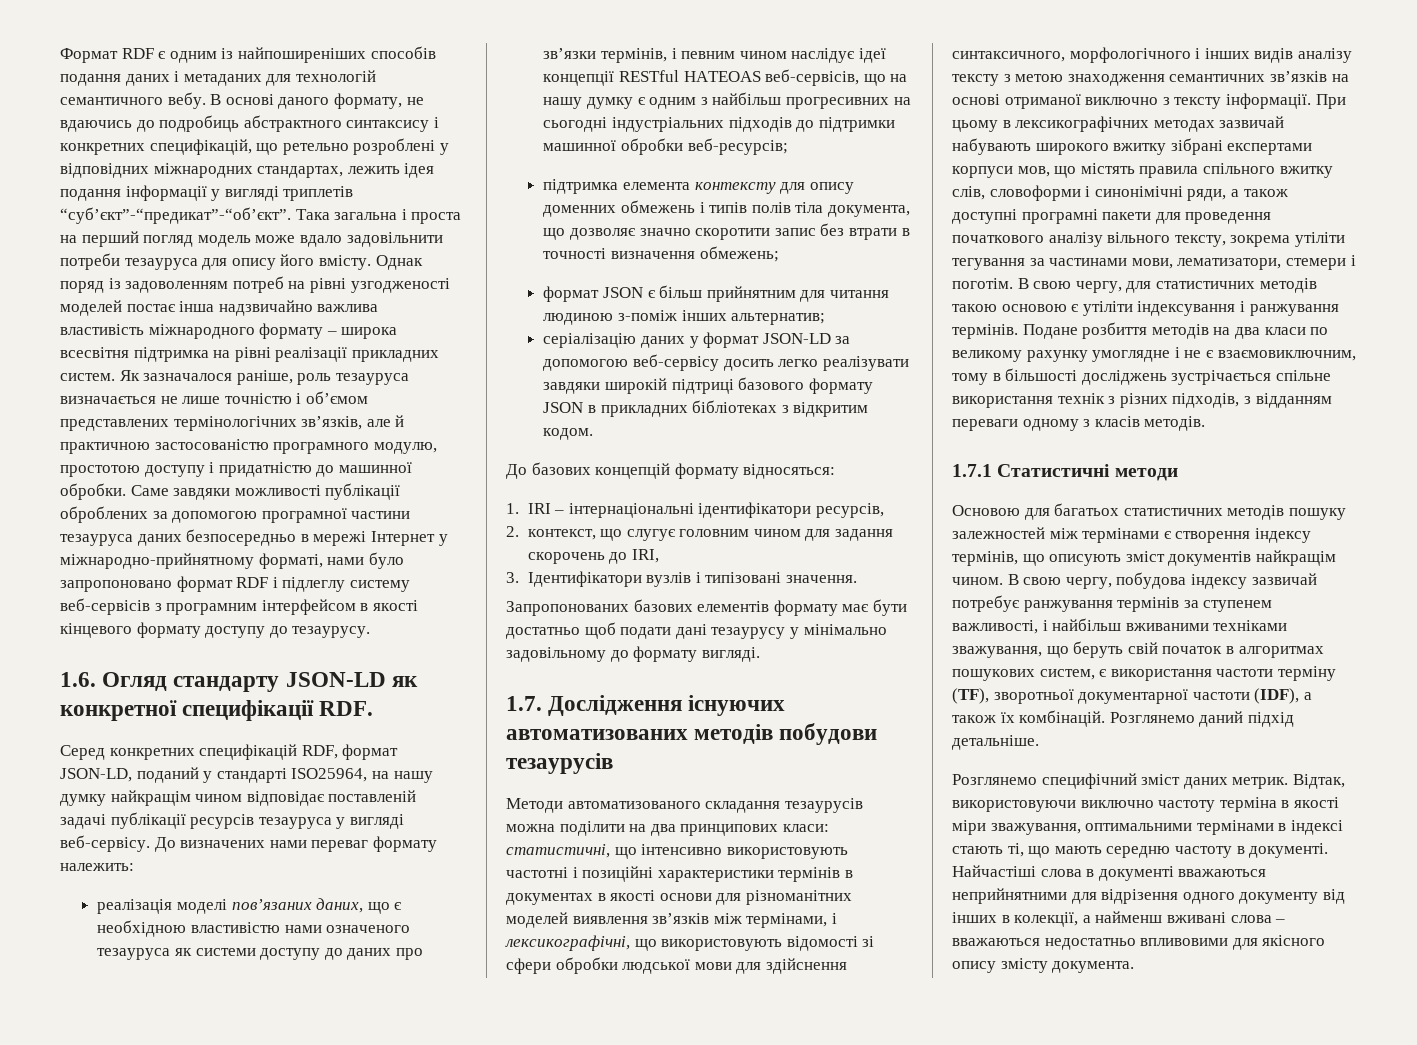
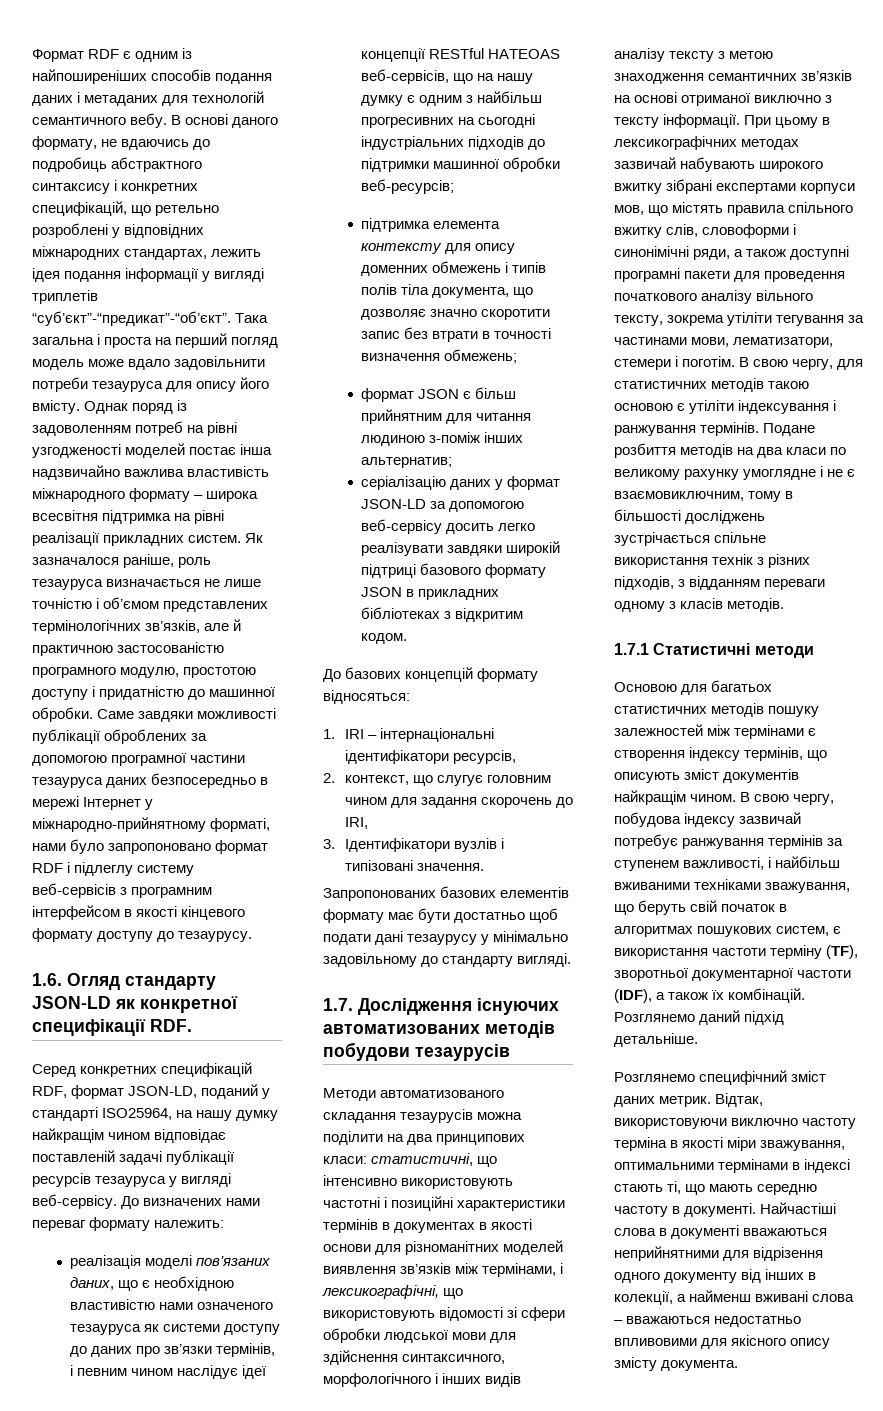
- Запропонованих базових елементів формату має бути достатньо щоб подати дані тезаурусу у мінімально задовільному до формату вигляді.
+ Запропонованих базових елементів формату має бути достатньо щоб подати дані тезаурусу у мінімально задовільному до стандарту вигляді.

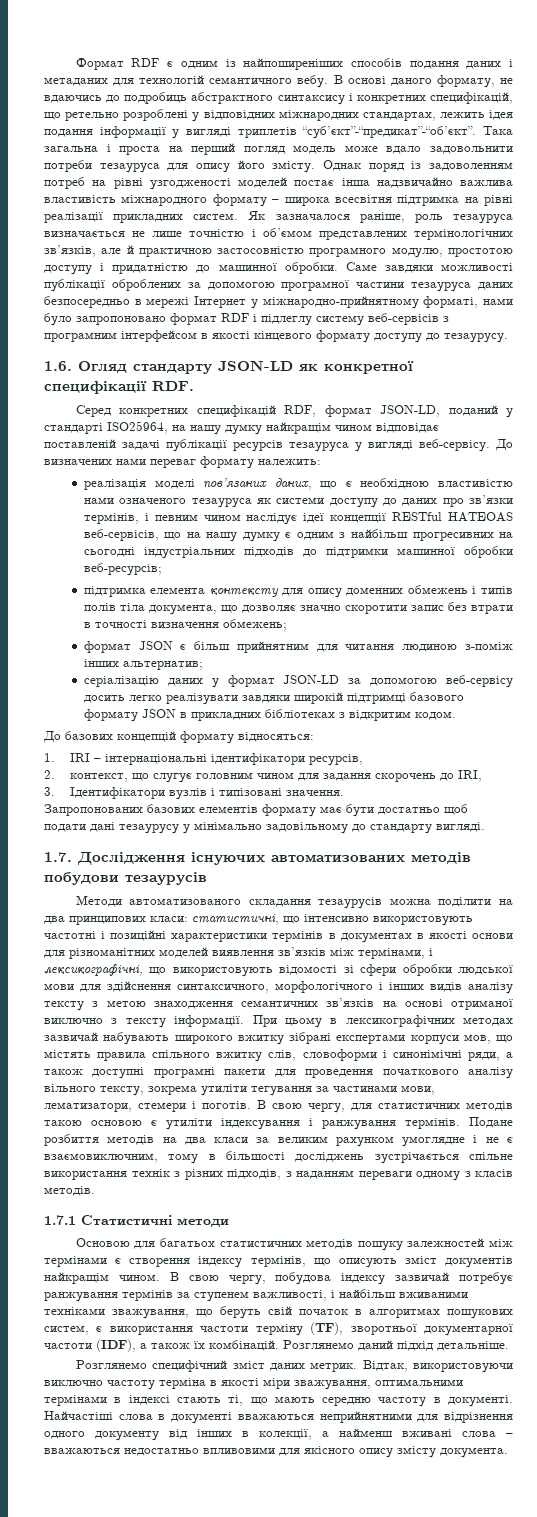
- Така загальна і проста на перший погляд модель може вдало задовільнити потреби тезауруса для опису його вмісту.
+ Така загальна і проста на перший погляд модель може вдало задовольнити потреби тезауруса для опису його змісту.
- Як зазначалося раніше, роль тезауруса визначається не лише точністю і об’ємом представлених термінологічних зв’язків, але й практичною застосованістю програмного модулю, простотою доступу і придатністю до машинної обробки.
+ Як зазначалося раніше, роль тезауруса визначається не лише точністю і об’ємом представлених термінологічних зв’язків, але й практичною застосовністю програмного модулю, простотою доступу і придатністю до машинної обробки.
- серіалізацію даних у формат JSON-LD за допомогою веб-сервісу досить легко реалізувати завдяки широкій підтриці базового формату JSON в прикладних бібліотеках з відкритим кодом.
+ серіалізацію даних у формат JSON-LD за допомогою веб-сервісу досить легко реалізувати завдяки широкій підтримці базового формату JSON в прикладних бібліотеках з відкритим кодом.
- При цьому в лексикографічних методах зазвичай набувають широкого вжитку зібрані експертами корпуси мов, що містять правила спільного вжитку слів, словоформи і синонімічні ряди, а також доступні програмні пакети для проведення початкового аналізу вільного тексту, зокрема утіліти тегування за частинами мови, лематизатори, стемери і поготім.
+ При цьому в лексикографічних методах зазвичай набувають широкого вжитку зібрані експертами корпуси мов, що містять правила спільного вжитку слів, словоформи і синонімічні ряди, а також доступні програмні пакети для проведення початкового аналізу вільного тексту, зокрема утиліти тегування за частинами мови, лематизатори, стемери і поготів.
- В свою чергу, для статистичних методів такою основою є утіліти індексування і ранжування термінів.
+ В свою чергу, для статистичних методів такою основою є утиліти індексування і ранжування термінів.
- Подане розбиття методів на два класи по великому рахунку умоглядне і не є взаємовиключним, тому в більшості досліджень зустрічається спільне використання технік з різних підходів, з відданням переваги одному з класів методів.
+ Подане розбиття методів на два класи за великим рахунком умоглядне і не є взаємовиключним, тому в більшості досліджень зустрічається спільне використання технік з різних підходів, з наданням переваги одному з класів методів.
- Найчастіші слова в документі вважаються неприйнятними для відрізення одного документу від інших в колекції, а найменш вживані слова – вважаються недостатньо впливовими для якісного опису змісту документа.
+ Найчастіші слова в документі вважаються неприйнятними для відрізнення одного документу від інших в колекції, а найменш вживані слова – вважаються недостатньо впливовими для якісного опису змісту документа.

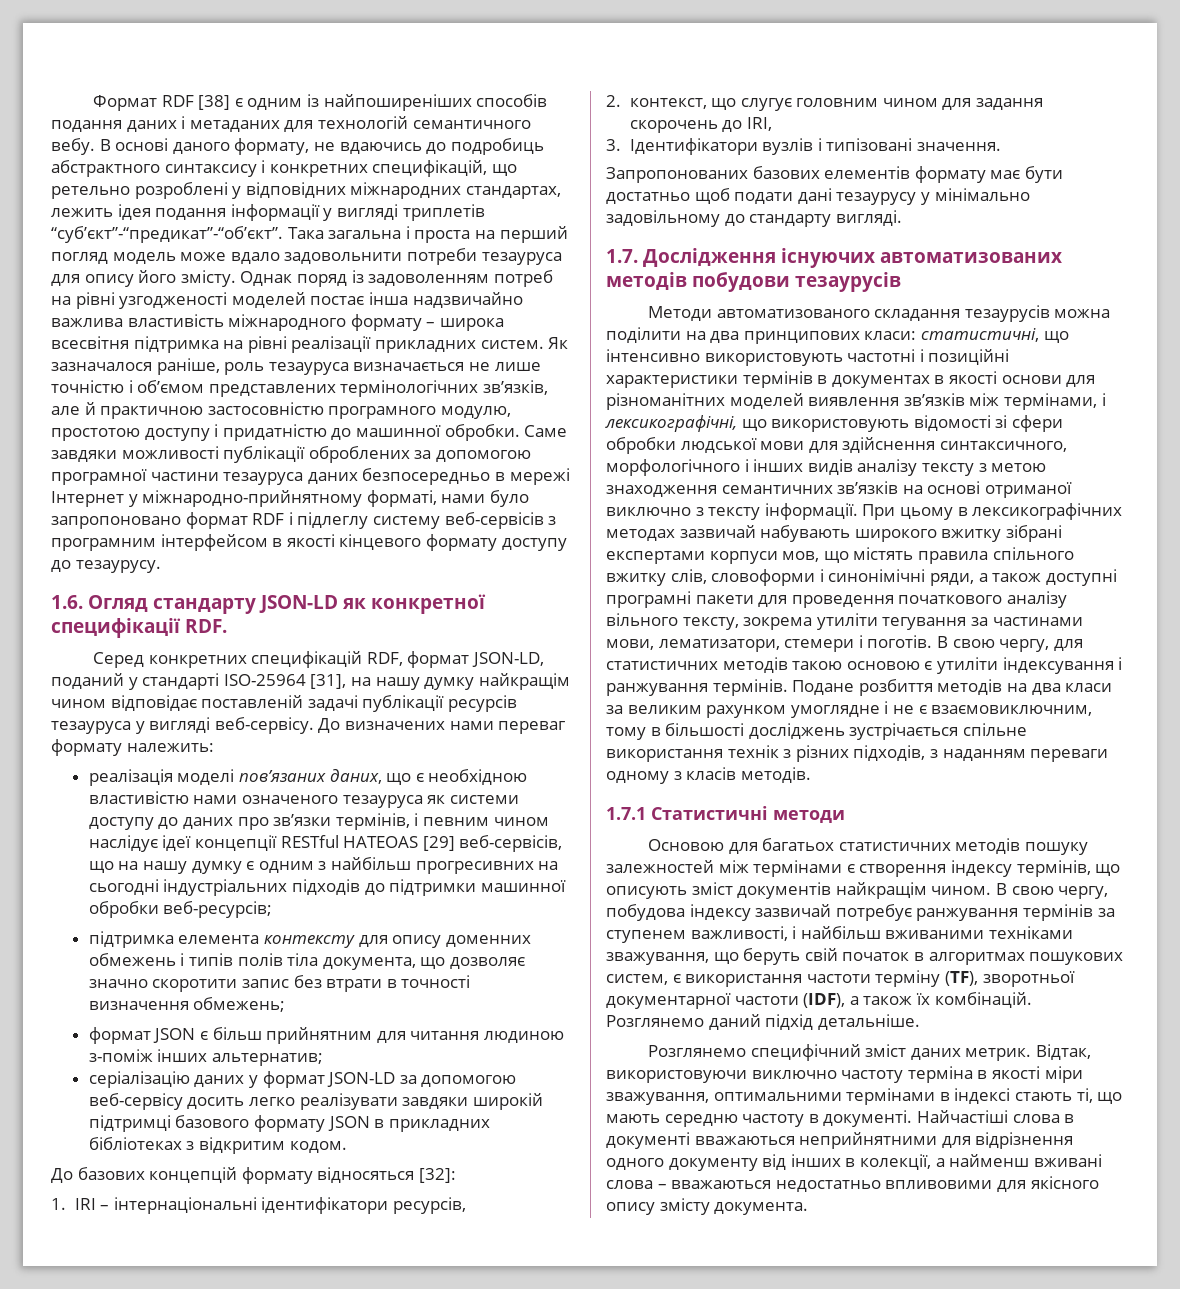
- Формат RDF є одним із найпоширеніших способів подання даних і метаданих для технологій семантичного вебу.
+ Формат RDF [38] є одним із найпоширеніших способів подання даних і метаданих для технологій семантичного вебу.
- Серед конкретних специфікацій RDF, формат JSON-LD, поданий у стандарті ISO25964, на нашу думку найкращім чином відповідає поставленій задачі публікації ресурсів тезауруса у вигляді веб-сервісу.
+ Серед конкретних специфікацій RDF, формат JSON-LD, поданий у стандарті ISO-25964 [31], на нашу думку найкращім чином відповідає поставленій задачі публікації ресурсів тезауруса у вигляді веб-сервісу.
- реалізація моделі пов’язаних даних, що є необхідною властивістю нами означеного тезауруса як системи доступу до даних про зв’язки термінів, і певним чином наслідує ідеї концепції RESTful HATEOAS веб-сервісів, що на нашу думку є одним з найбільш прогресивних на сьогодні індустріальних підходів до підтримки машинної обробки веб-ресурсів;
+ реалізація моделі пов’язаних даних, що є необхідною властивістю нами означеного тезауруса як системи доступу до даних про зв’язки термінів, і певним чином наслідує ідеї концепції RESTful HATEOAS [29] веб-сервісів, що на нашу думку є одним з найбільш прогресивних на сьогодні індустріальних підходів до підтримки машинної обробки веб-ресурсів;
- До базових концепцій формату відносяться:
+ До базових концепцій формату відносяться [32]:

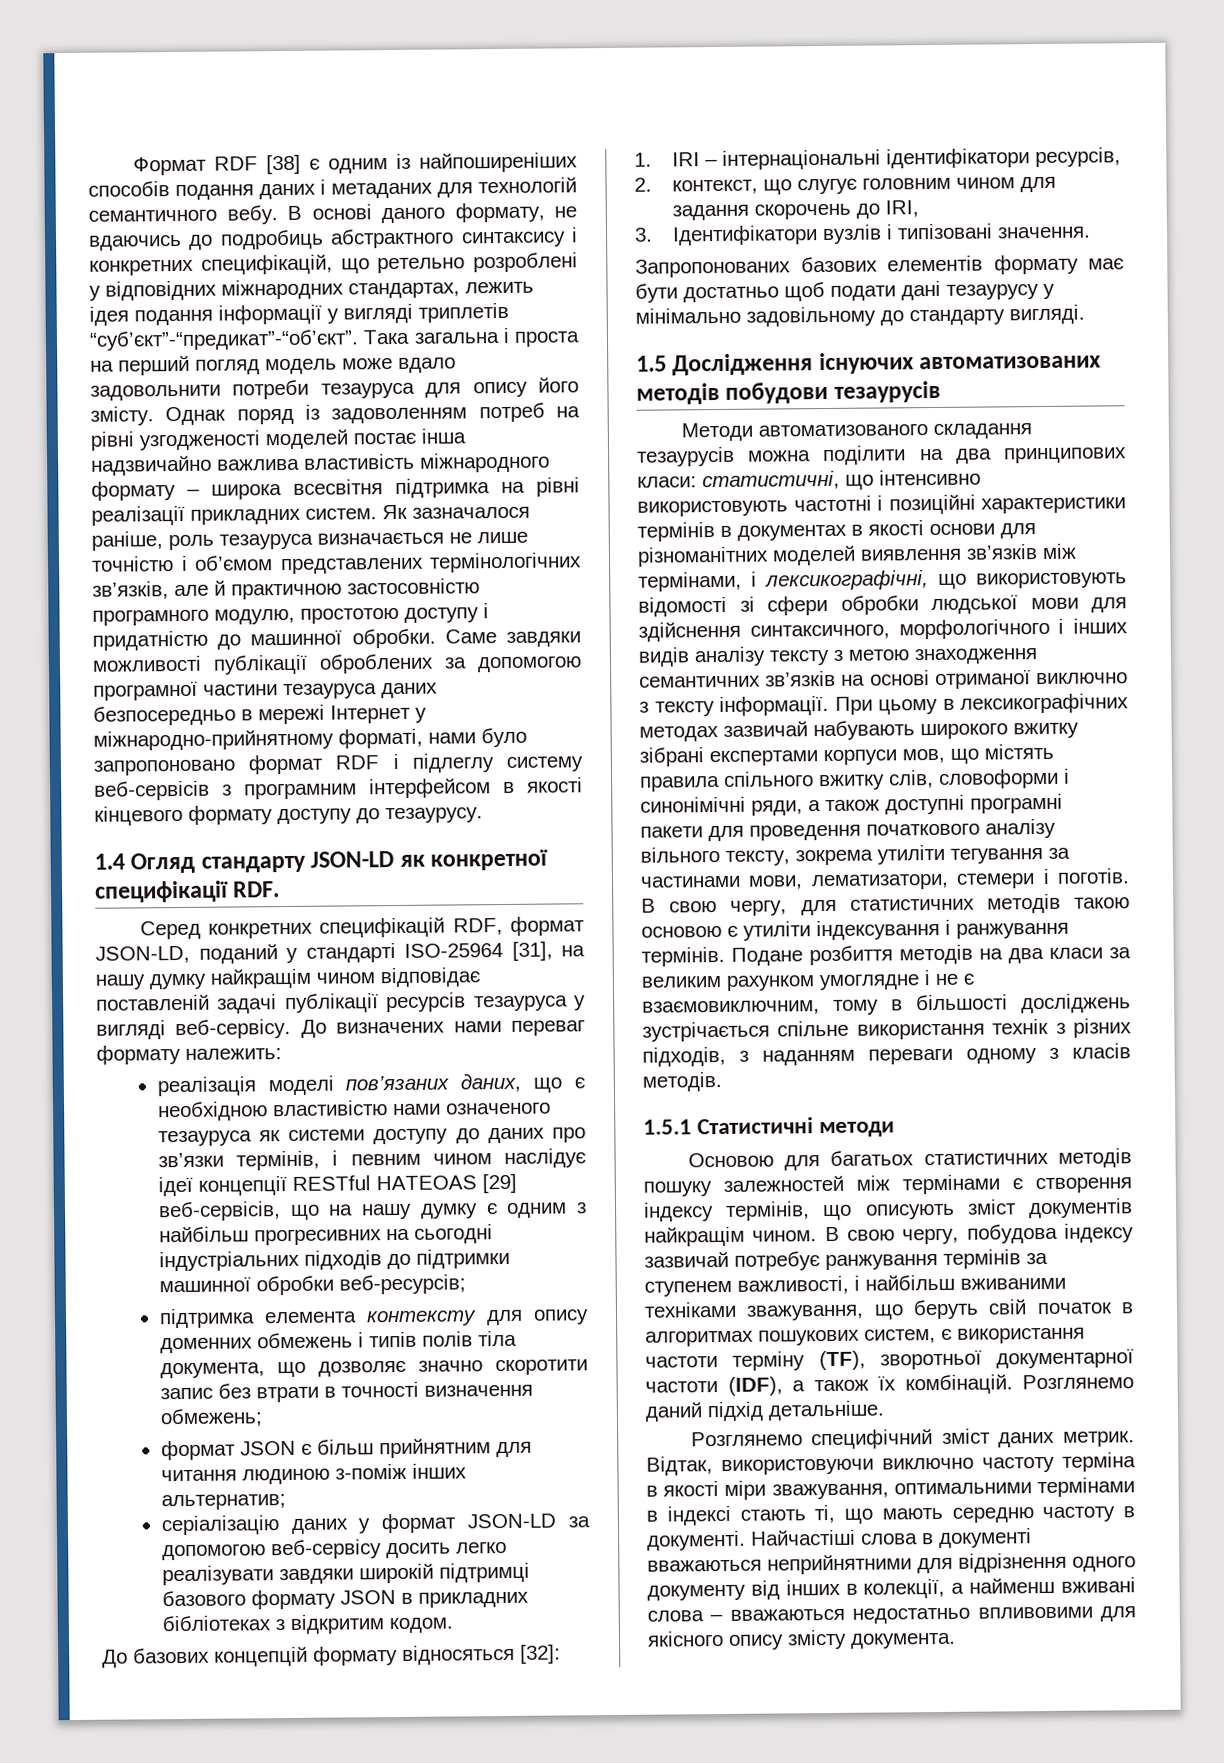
- 1.6. Огляд стандарту JSON-LD як конкретної специфікації RDF.
+ 1.4 Огляд стандарту JSON-LD як конкретної специфікації RDF.
- 1.7. Дослідження існуючих автоматизованих методів побудови тезаурусів
+ 1.5 Дослідження існуючих автоматизованих методів побудови тезаурусів
- 1.7.1 Статистичні методи
+ 1.5.1 Статистичні методи

